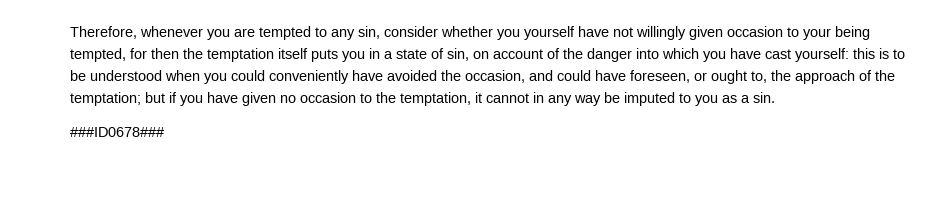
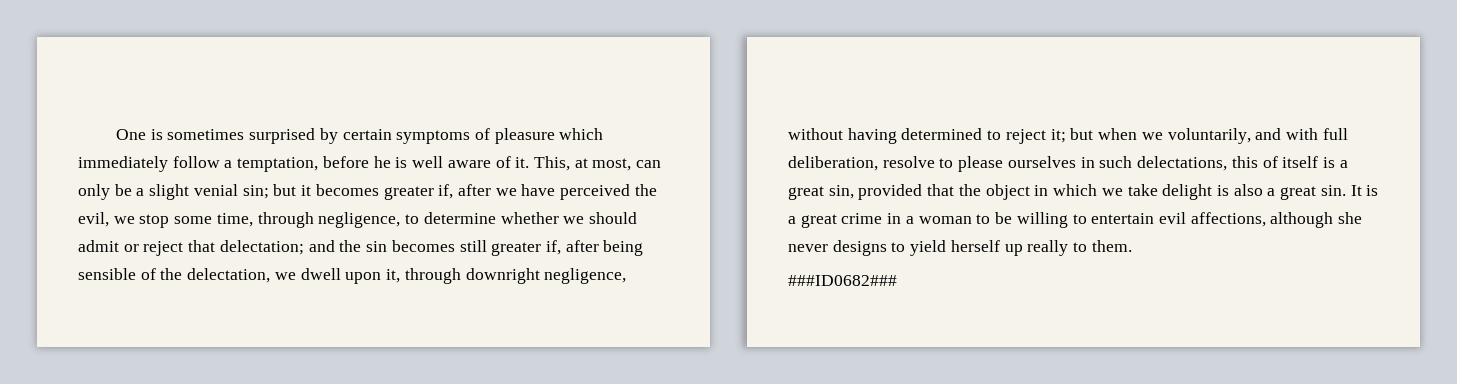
- Therefore, whenever you are tempted to any sin, consider whether you yourself have not willingly given occasion to your being tempted, for then the temptation itself puts you in a state of sin, on account of the danger into which you have cast yourself: this is to be understood when you could conveniently have avoided the occasion, and could have foreseen, or ought to, the approach of the temptation; but if you have given no occasion to the temptation, it cannot in any way be imputed to you as a sin.
- ###ID0678###
+ One is sometimes surprised by certain symptoms of pleasure which immediately follow a temptation, before he is well aware of it. This, at most, can only be a slight venial sin; but it becomes greater if, after we have perceived the evil, we stop some time, through negligence, to determine whether we should admit or reject that delectation; and the sin becomes still greater if, after being sensible of the delectation, we dwell upon it, through downright negligence, without having determined to reject it; but when we voluntarily, and with full deliberation, resolve to please ourselves in such delectations, this of itself is a great sin, provided that the object in which we take delight is also a great sin. It is a great crime in a woman to be willing to entertain evil affections, although she never designs to yield herself up really to them.
+ ###ID0682###

